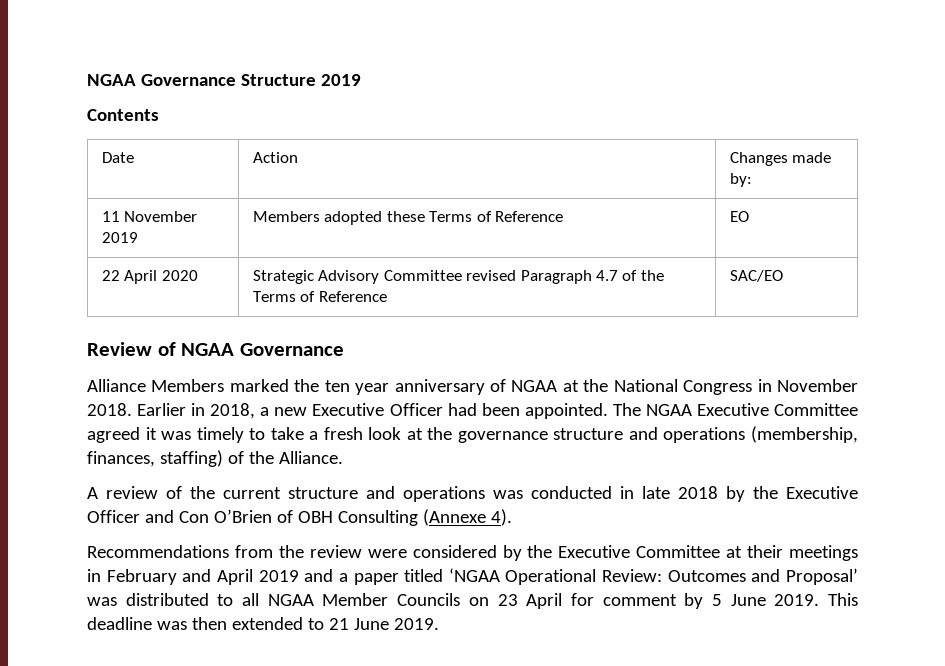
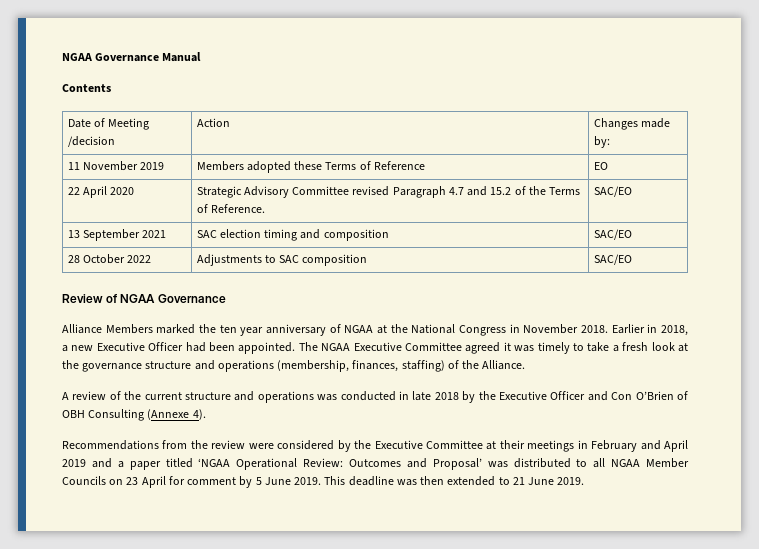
- NGAA Governance Structure 2019
+ NGAA Governance Manual
- Date | Action | Changes made by:
+ Date of Meeting /decision | Action | Changes made by:
- 22 April 2020 | Strategic Advisory Committee revised Paragraph 4.7 of the Terms of Reference | SAC/EO
+ 22 April 2020 | Strategic Advisory Committee revised Paragraph 4.7 and 15.2 of the Terms of Reference. | SAC/EO
+ 13 September 2021 | SAC election timing and composition | SAC/EO
+ 28 October 2022 | Adjustments to SAC composition | SAC/EO

